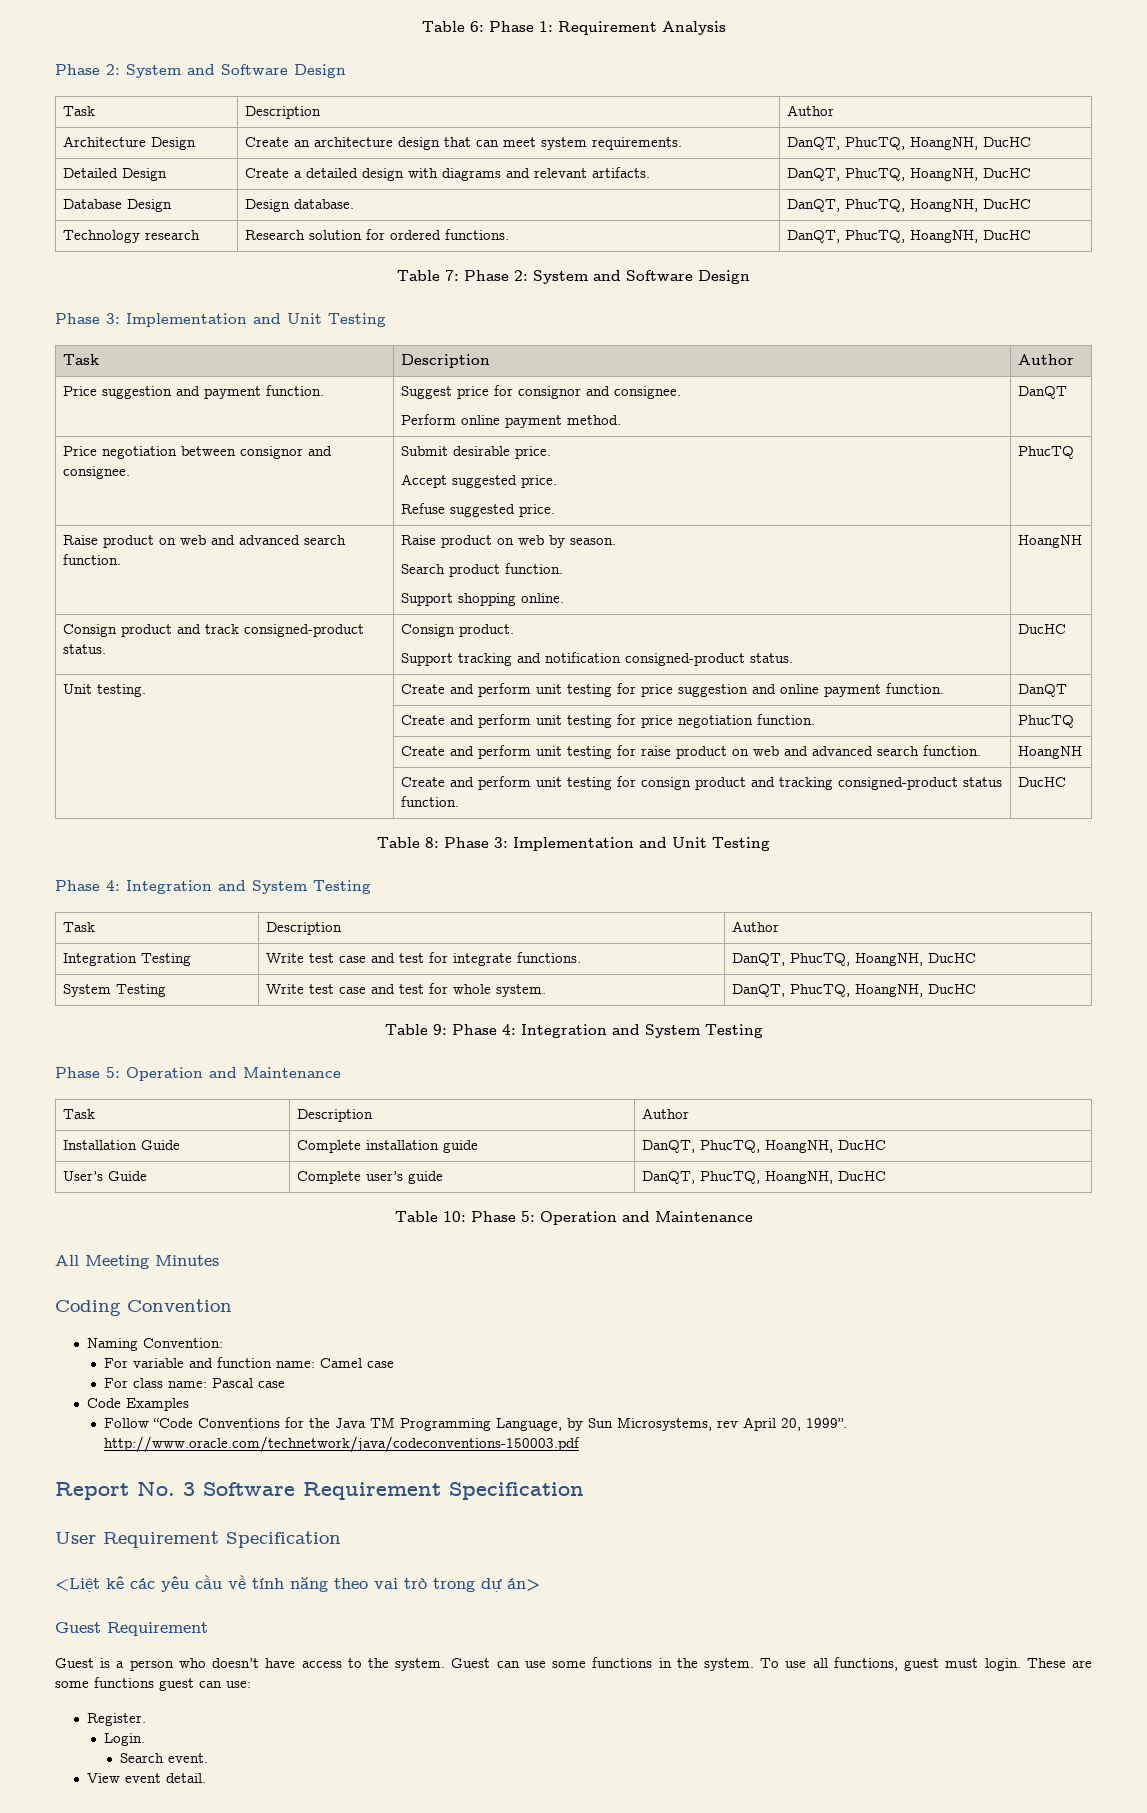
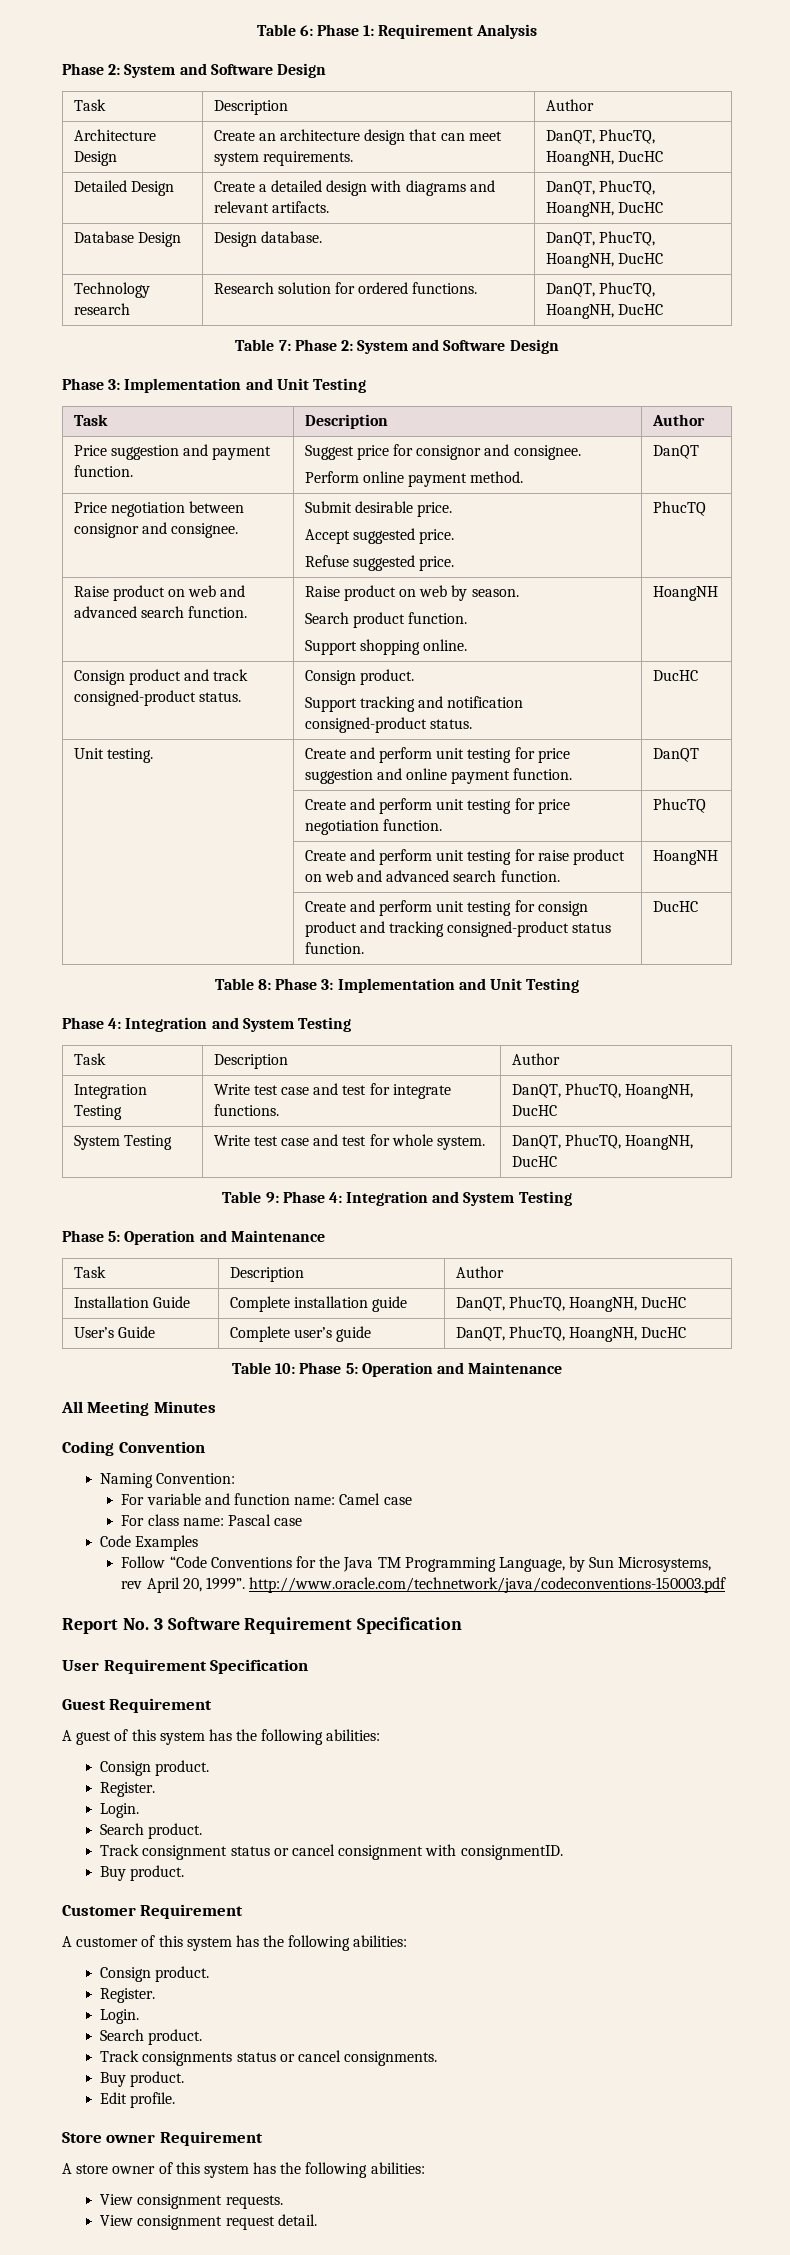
- <Liệt kê các yêu cầu về tính năng theo vai trò trong dự án>
  Guest Requirement
- Guest is a person who doesn’t have access to the system. Guest can use some functions in the system. To use all functions, guest must login. These are some functions guest can use:
+ A guest of this system has the following abilities:
+ Consign product.
  Register.
  Login.
- Search event.
- View event detail.
+ Search product.
+ Track consignment status or cancel consignment with consignmentID.
+ Buy product.
+ Customer Requirement
+ A customer of this system has the following abilities:
+ Consign product.
+ Register.
+ Login.
+ Search product.
+ Track consignments status or cancel consignments.
+ Buy product.
+ Edit profile.
+ Store owner Requirement
+ A store owner of this system has the following abilities:
+ View consignment requests.
+ View consignment request detail.

